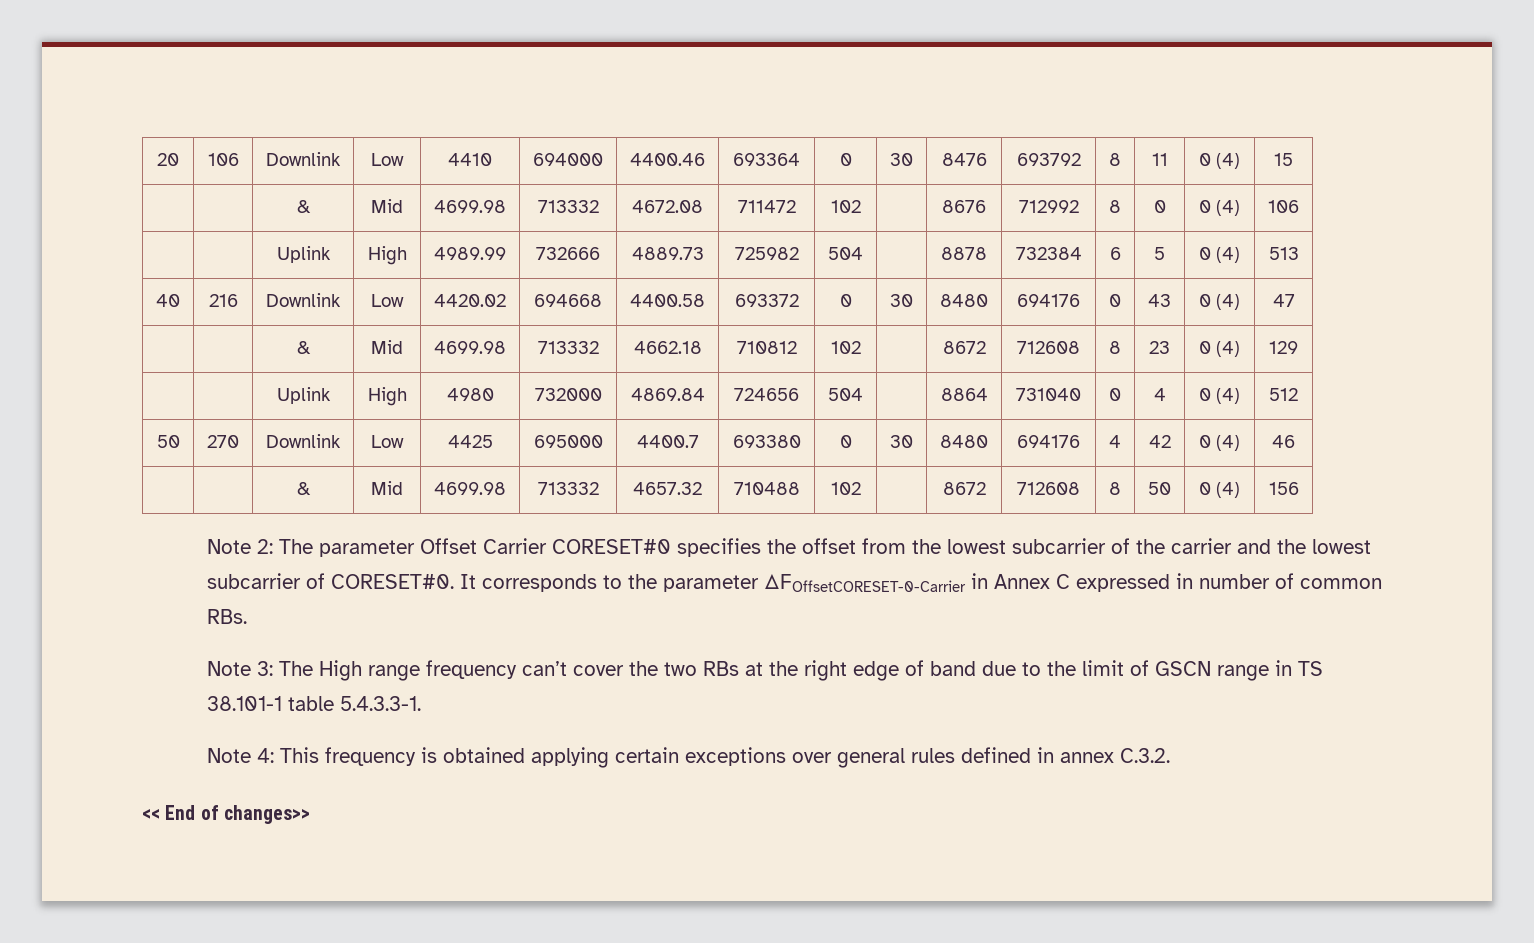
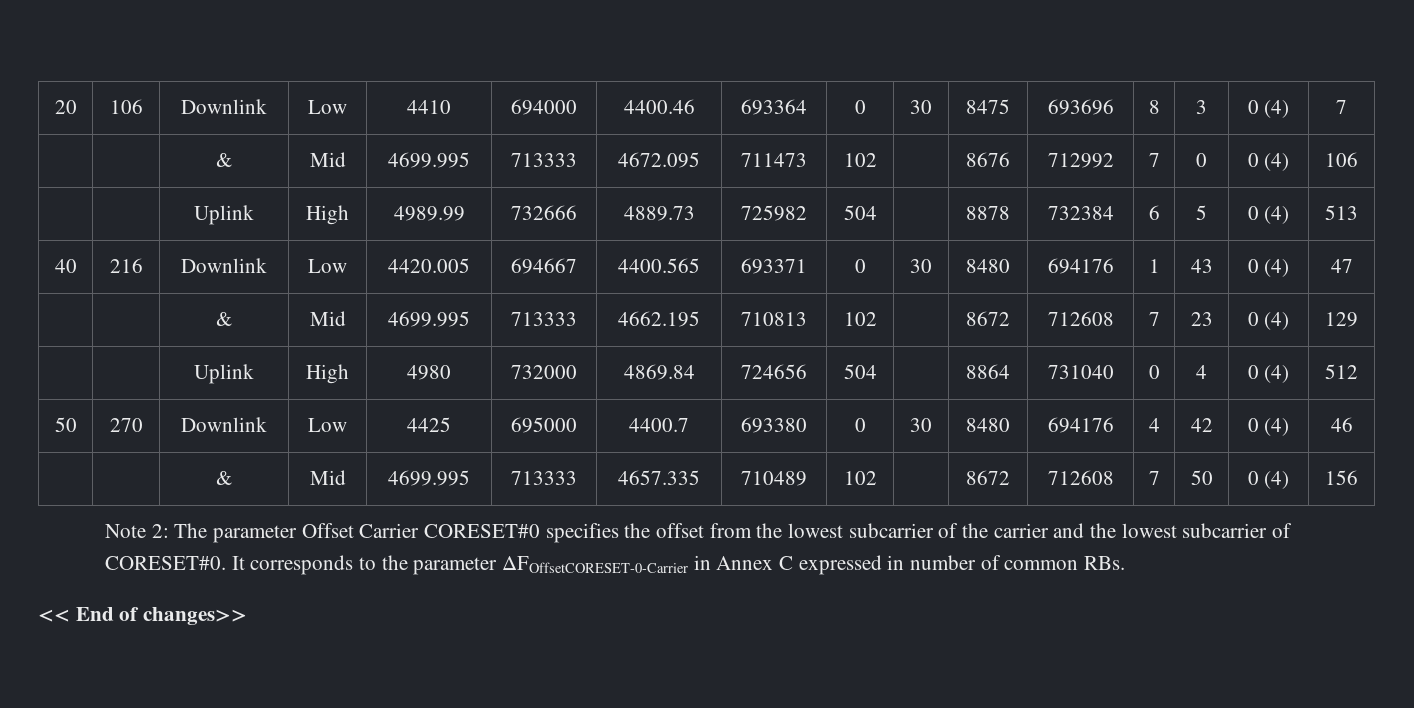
- 20 | 106 | Downlink | Low | 4410 | 694000 | 4400.46 | 693364 | 0 | 30 | 8476 | 693792 | 8 | 11 | 0 (4) | 15
- | | & | Mid | 4699.98 | 713332 | 4672.08 | 711472 | 102 | | 8676 | 712992 | 8 | 0 | 0 (4) | 106
+ 20 | 106 | Downlink | Low | 4410 | 694000 | 4400.46 | 693364 | 0 | 30 | 8475 | 693696 | 8 | 3 | 0 (4) | 7
+ | | & | Mid | 4699.995 | 713333 | 4672.095 | 711473 | 102 | | 8676 | 712992 | 7 | 0 | 0 (4) | 106
- 40 | 216 | Downlink | Low | 4420.02 | 694668 | 4400.58 | 693372 | 0 | 30 | 8480 | 694176 | 0 | 43 | 0 (4) | 47
+ 40 | 216 | Downlink | Low | 4420.005 | 694667 | 4400.565 | 693371 | 0 | 30 | 8480 | 694176 | 1 | 43 | 0 (4) | 47
- | | & | Mid | 4699.98 | 713332 | 4662.18 | 710812 | 102 | | 8672 | 712608 | 8 | 23 | 0 (4) | 129
+ | | & | Mid | 4699.995 | 713333 | 4662.195 | 710813 | 102 | | 8672 | 712608 | 7 | 23 | 0 (4) | 129
- | | & | Mid | 4699.98 | 713332 | 4657.32 | 710488 | 102 | | 8672 | 712608 | 8 | 50 | 0 (4) | 156
+ | | & | Mid | 4699.995 | 713333 | 4657.335 | 710489 | 102 | | 8672 | 712608 | 7 | 50 | 0 (4) | 156
- Note 3: The High range frequency can’t cover the two RBs at the right edge of band due to the limit of GSCN range in TS 38.101-1 table 5.4.3.3-1.
- Note 4: This frequency is obtained applying certain exceptions over general rules defined in annex C.3.2.

